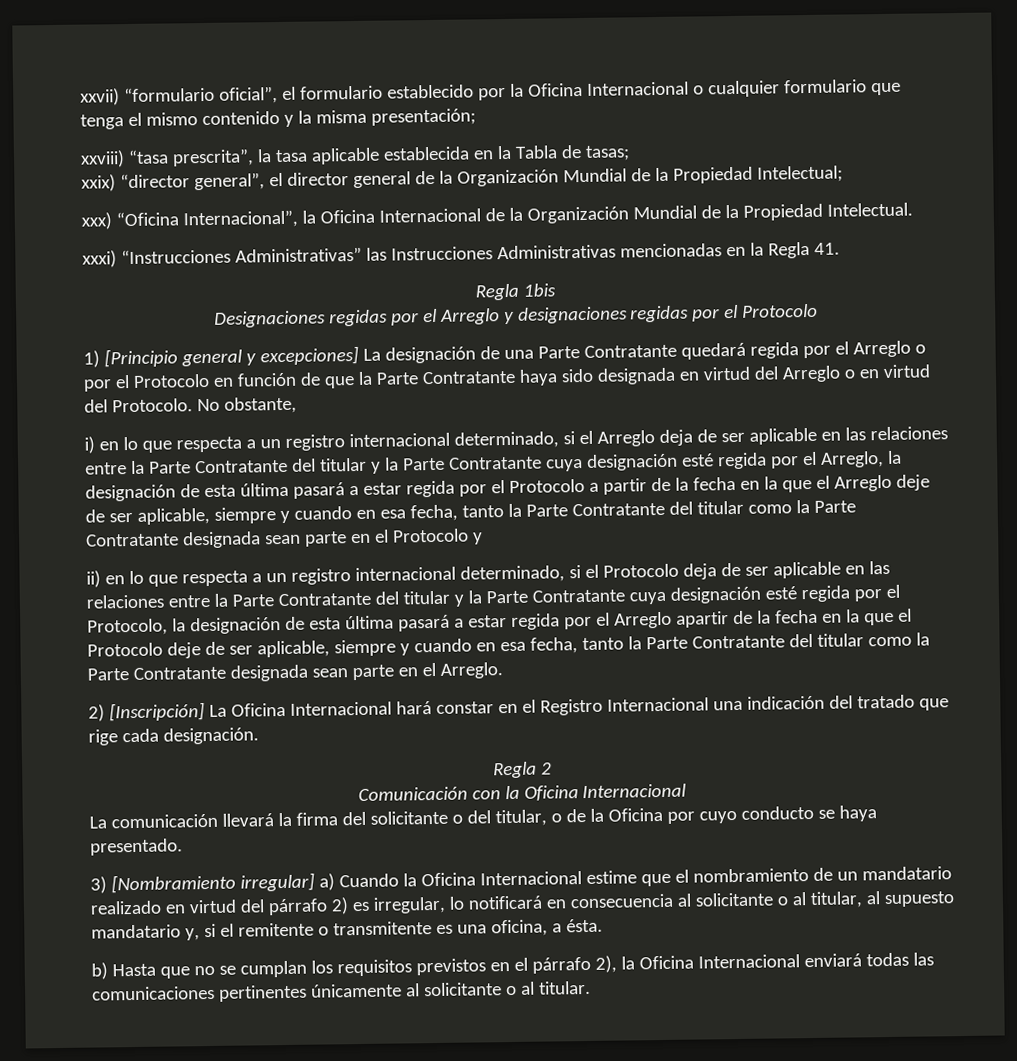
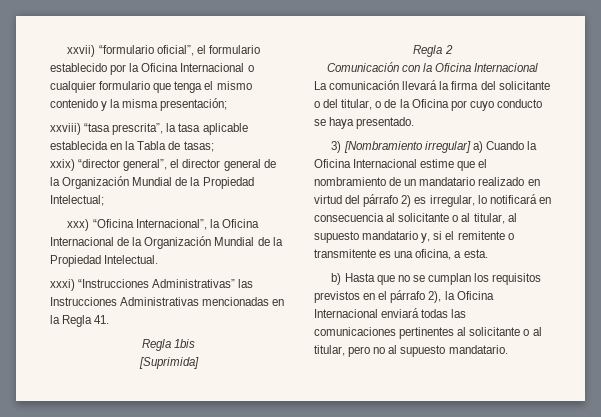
- Designaciones regidas por el Arreglo y designaciones regidas por el Protocolo
- 1) [Principio general y excepciones] La designación de una Parte Contratante quedará regida por el Arreglo o por el Protocolo en función de que la Parte Contratante haya sido designada en virtud del Arreglo o en virtud del Protocolo. No obstante,
- i) en lo que respecta a un registro internacional determinado, si el Arreglo deja de ser aplicable en las relaciones entre la Parte Contratante del titular y la Parte Contratante cuya designación esté regida por el Arreglo, la designación de esta última pasará a estar regida por el Protocolo a partir de la fecha en la que el Arreglo deje de ser aplicable, siempre y cuando en esa fecha, tanto la Parte Contratante del titular como la Parte Contratante designada sean parte en el Protocolo y
- ii) en lo que respecta a un registro internacional determinado, si el Protocolo deja de ser aplicable en las relaciones entre la Parte Contratante del titular y la Parte Contratante cuya designación esté regida por el Protocolo, la designación de esta última pasará a estar regida por el Arreglo apartir de la fecha en la que el Protocolo deje de ser aplicable, siempre y cuando en esa fecha, tanto la Parte Contratante del titular como la Parte Contratante designada sean parte en el Arreglo.
- 2) [Inscripción] La Oficina Internacional hará constar en el Registro Internacional una indicación del tratado que rige cada designación.
+ [Suprimida]
- 3) [Nombramiento irregular] a) Cuando la Oficina Internacional estime que el nombramiento de un mandatario realizado en virtud del párrafo 2) es irregular, lo notificará en consecuencia al solicitante o al titular, al supuesto mandatario y, si el remitente o transmitente es una oficina, a ésta.
+ 3) [Nombramiento irregular] a) Cuando la Oficina Internacional estime que el nombramiento de un mandatario realizado en virtud del párrafo 2) es irregular, lo notificará en consecuencia al solicitante o al titular, al supuesto mandatario y, si el remitente o transmitente es una oficina, a esta.
- b) Hasta que no se cumplan los requisitos previstos en el párrafo 2), la Oficina Internacional enviará todas las comunicaciones pertinentes únicamente al solicitante o al titular.
+ b) Hasta que no se cumplan los requisitos previstos en el párrafo 2), la Oficina Internacional enviará todas las comunicaciones pertinentes al solicitante o al titular, pero no al supuesto mandatario.

